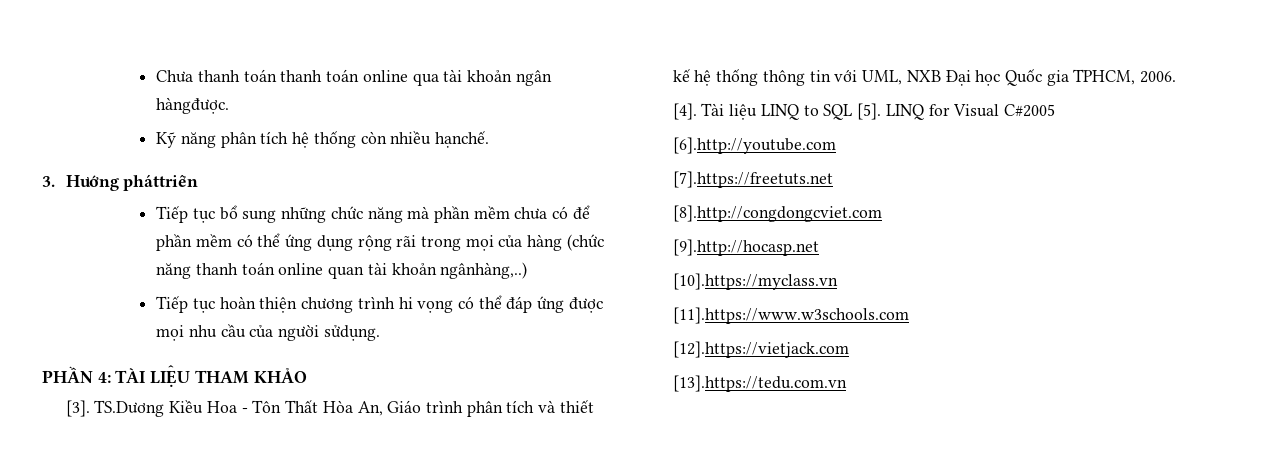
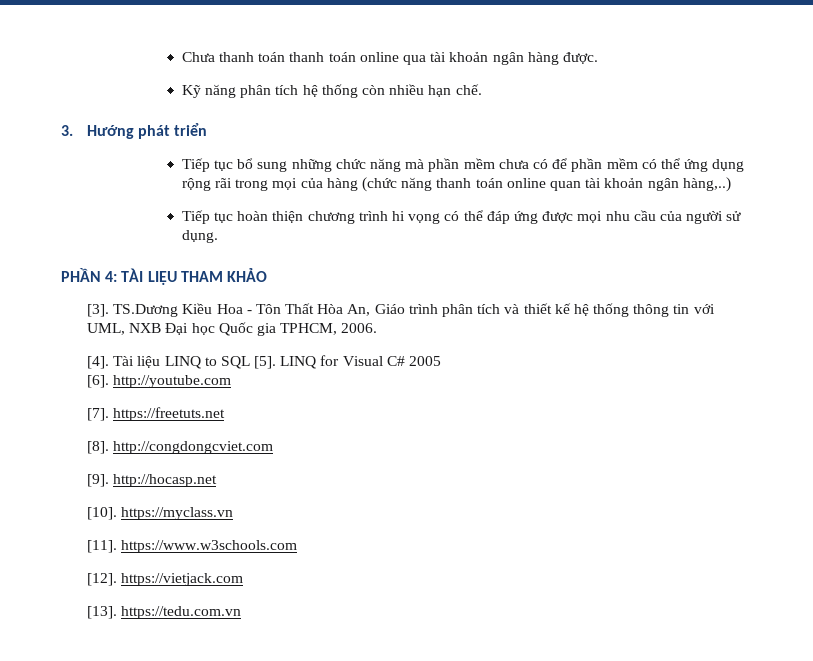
- Chưa thanh toán thanh toán online qua tài khoản ngân hàngđược.
+ Chưa thanh toán thanh toán online qua tài khoản ngân hàng được.
- Kỹ năng phân tích hệ thống còn nhiều hạnchế.
+ Kỹ năng phân tích hệ thống còn nhiều hạn chế.
- 3. Hướng pháttriển
+ 3. Hướng phát triển
- Tiếp tục bổ sung những chức năng mà phần mềm chưa có để phần mềm có thể ứng dụng rộng rãi trong mọi của hàng (chức năng thanh toán online quan tài khoản ngânhàng,..)
+ Tiếp tục bổ sung những chức năng mà phần mềm chưa có để phần mềm có thể ứng dụng rộng rãi trong mọi của hàng (chức năng thanh toán online quan tài khoản ngân hàng,..)
- Tiếp tục hoàn thiện chương trình hi vọng có thể đáp ứng được mọi nhu cầu của người sửdụng.
+ Tiếp tục hoàn thiện chương trình hi vọng có thể đáp ứng được mọi nhu cầu của người sử dụng.
- LINQ for Visual C#2005
- [6].http://youtube.com
- [7].https://freetuts.net
- [8].http://congdongcviet.com
- [9].http://hocasp.net
- [10].https://myclass.vn
- [11].https://www.w3schools.com
- [12].https://vietjack.com
- [13].https://tedu.com.vn
+ LINQ for Visual C# 2005
+ [6]. http://youtube.com
+ [7]. https://freetuts.net
+ [8]. http://congdongcviet.com
+ [9]. http://hocasp.net
+ [10]. https://myclass.vn
+ [11]. https://www.w3schools.com
+ [12]. https://vietjack.com
+ [13]. https://tedu.com.vn

